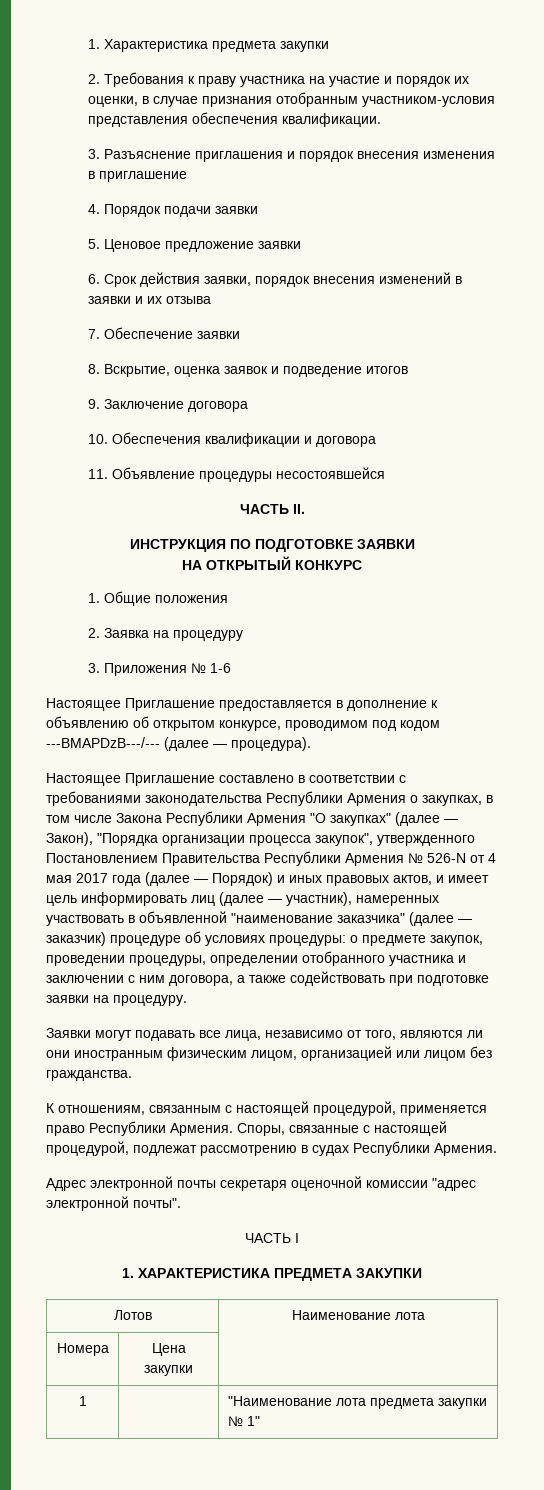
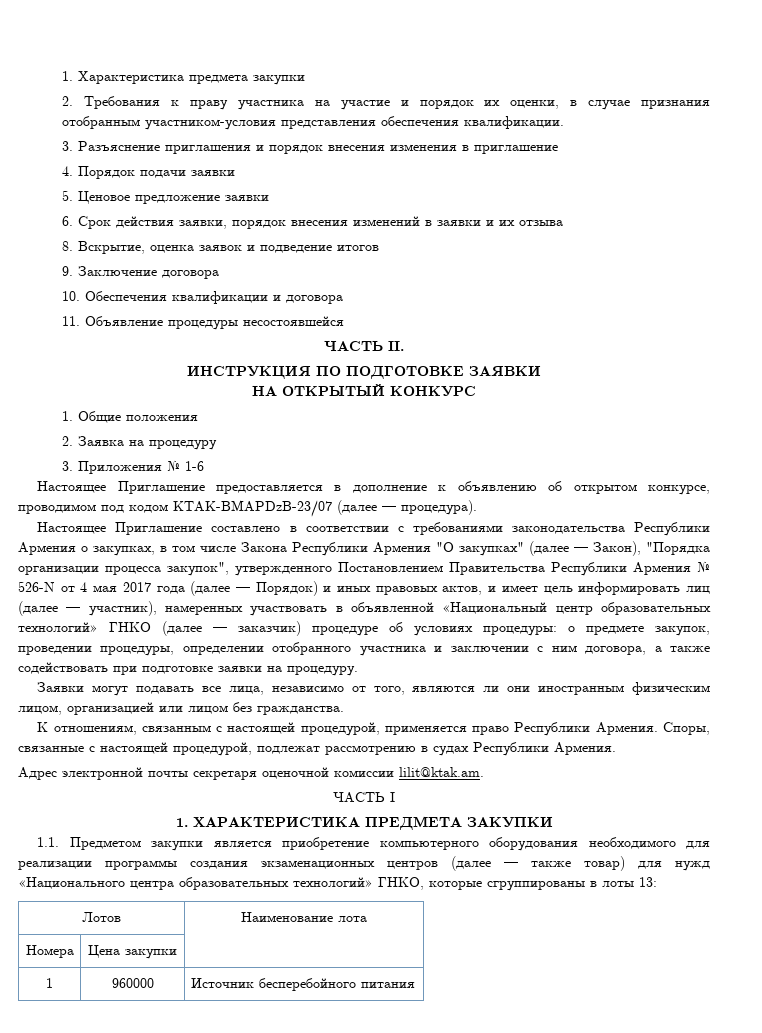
- 7. Обеспечение заявки
- Настоящее Приглашение предоставляется в дополнение к объявлению об открытом конкурсе, проводимом под кодом ---BMAPDzB---/--- (далее — процедура).
+ Настоящее Приглашение предоставляется в дополнение к объявлению об открытом конкурсе, проводимом под кодом KTAK-BMAPDzB-23/07 (далее — процедура).
- Настоящее Приглашение составлено в соответствии с требованиями законодательства Республики Армения о закупках, в том числе Закона Республики Армения "О закупках" (далее — Закон), "Порядка организации процесса закупок", утвержденного Постановлением Правительства Республики Армения № 526-N от 4 мая 2017 года (далее — Порядок) и иных правовых актов, и имеет цель информировать лиц (далее — участник), намеренных участвовать в объявленной "наименование заказчика" (далее — заказчик) процедуре об условиях процедуры:
+ Настоящее Приглашение составлено в соответствии с требованиями законодательства Республики Армения о закупках, в том числе Закона Республики Армения "О закупках" (далее — Закон), "Порядка организации процесса закупок", утвержденного Постановлением Правительства Республики Армения № 526-N от 4 мая 2017 года (далее — Порядок) и иных правовых актов, и имеет цель информировать лиц (далее — участник), намеренных участвовать в объявленной «Национальный центр образовательных технологий» ГНКО (далее — заказчик) процедуре об условиях процедуры:
- Адрес электронной почты секретаря оценочной комиссии "адрес электронной почты".
+ Адрес электронной почты секретаря оценочной комиссии lilit@ktak.am.
+ 1.1. Предметом закупки является приобретение компьютерного оборудования необходимого для реализации программы создания экзаменационных центров (далее — также товар) для нужд «Национального центра образовательных технологий» ГНКО, которые сгруппированы в лоты 13:
- 1 | | "Наименование лота предмета закупки № 1"
+ 1 | 960000 | Источник бесперебойного питания

